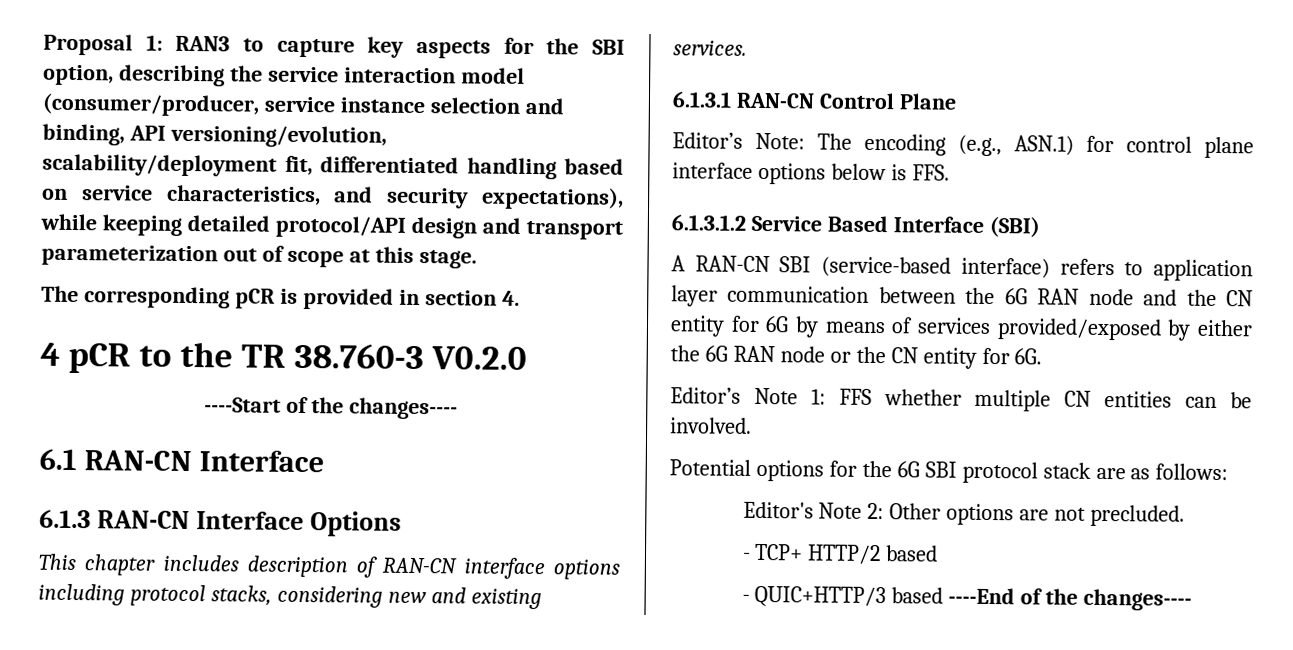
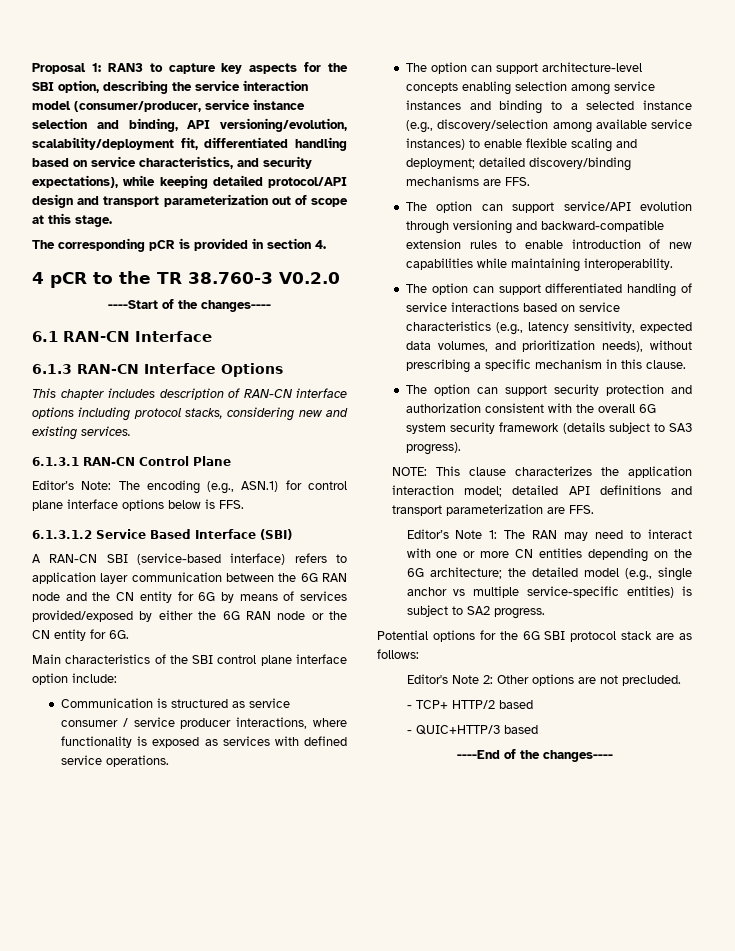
- Editor’s Note 1: FFS whether multiple CN entities can be involved.
+ Main characteristics of the SBI control plane interface option include:
+ Communication is structured as service consumer / service producer interactions, where functionality is exposed as services with defined service operations.
+ The option can support architecture-level concepts enabling selection among service instances and binding to a selected instance (e.g., discovery/selection among available service instances) to enable flexible scaling and deployment; detailed discovery/binding mechanisms are FFS.
+ The option can support service/API evolution through versioning and backward-compatible extension rules to enable introduction of new capabilities while maintaining interoperability.
+ The option can support differentiated handling of service interactions based on service characteristics (e.g., latency sensitivity, expected data volumes, and prioritization needs), without prescribing a specific mechanism in this clause.
+ The option can support security protection and authorization consistent with the overall 6G system security framework (details subject to SA3 progress).
+ NOTE: This clause characterizes the application interaction model; detailed API definitions and transport parameterization are FFS.
+ Editor’s Note 1: The RAN may need to interact with one or more CN entities depending on the 6G architecture; the detailed model (e.g., single anchor vs multiple service-specific entities) is subject to SA2 progress.
- - QUIC+HTTP/3 based ----End of the changes----
+ - QUIC+HTTP/3 based
+ ----End of the changes----

